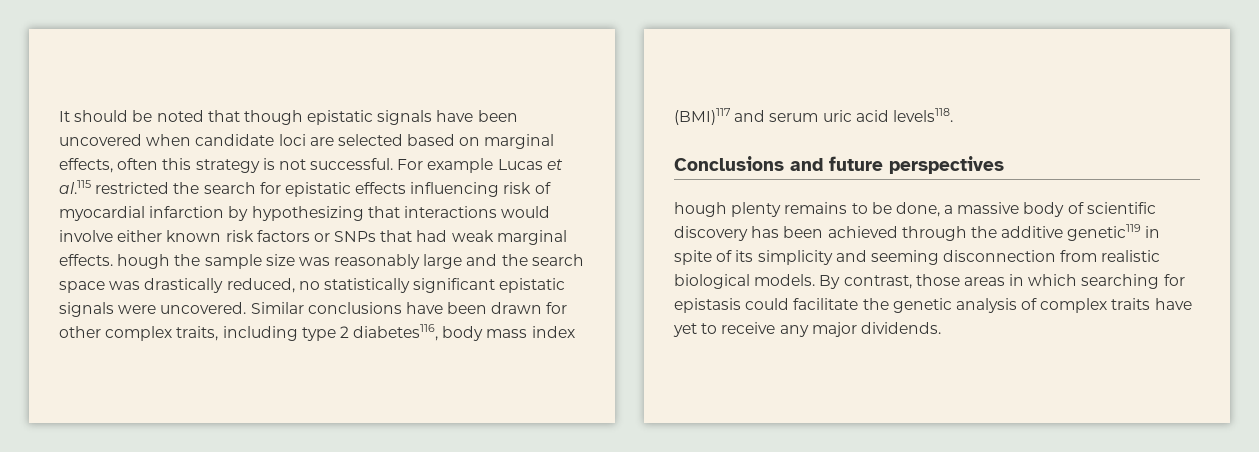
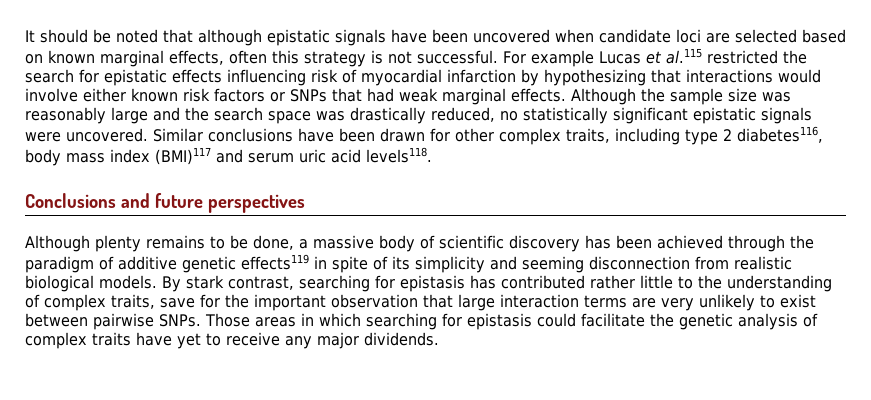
- It should be noted that though epistatic signals have been uncovered when candidate loci are selected based on marginal effects, often this strategy is not successful.
+ It should be noted that although epistatic signals have been uncovered when candidate loci are selected based on known marginal effects, often this strategy is not successful.
- For example Lucas et al.115 restricted the search for epistatic effects influencing risk of myocardial infarction by hypothesizing that interactions would involve either known risk factors or SNPs that had weak marginal effects. hough the sample size was reasonably large and the search space was drastically reduced, no statistically significant epistatic signals were uncovered.
+ For example Lucas et al.115 restricted the search for epistatic effects influencing risk of myocardial infarction by hypothesizing that interactions would involve either known risk factors or SNPs that had weak marginal effects. Although the sample size was reasonably large and the search space was drastically reduced, no statistically significant epistatic signals were uncovered.
- hough plenty remains to be done, a massive body of scientific discovery has been achieved through the additive genetic119 in spite of its simplicity and seeming disconnection from realistic biological models.
+ Although plenty remains to be done, a massive body of scientific discovery has been achieved through the paradigm of additive genetic effects119 in spite of its simplicity and seeming disconnection from realistic biological models.
- By contrast, those areas in which searching for epistasis could facilitate the genetic analysis of complex traits have yet to receive any major dividends.
+ By stark contrast, searching for epistasis has contributed rather little to the understanding of complex traits, save for the important observation that large interaction terms are very unlikely to exist between pairwise SNPs. Those areas in which searching for epistasis could facilitate the genetic analysis of complex traits have yet to receive any major dividends.

